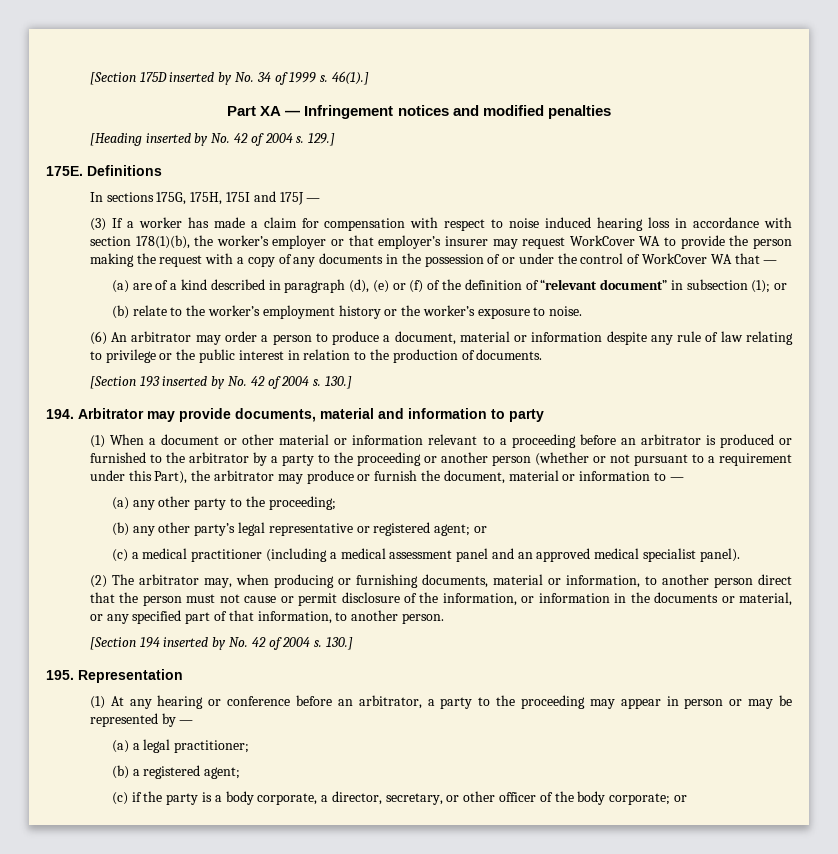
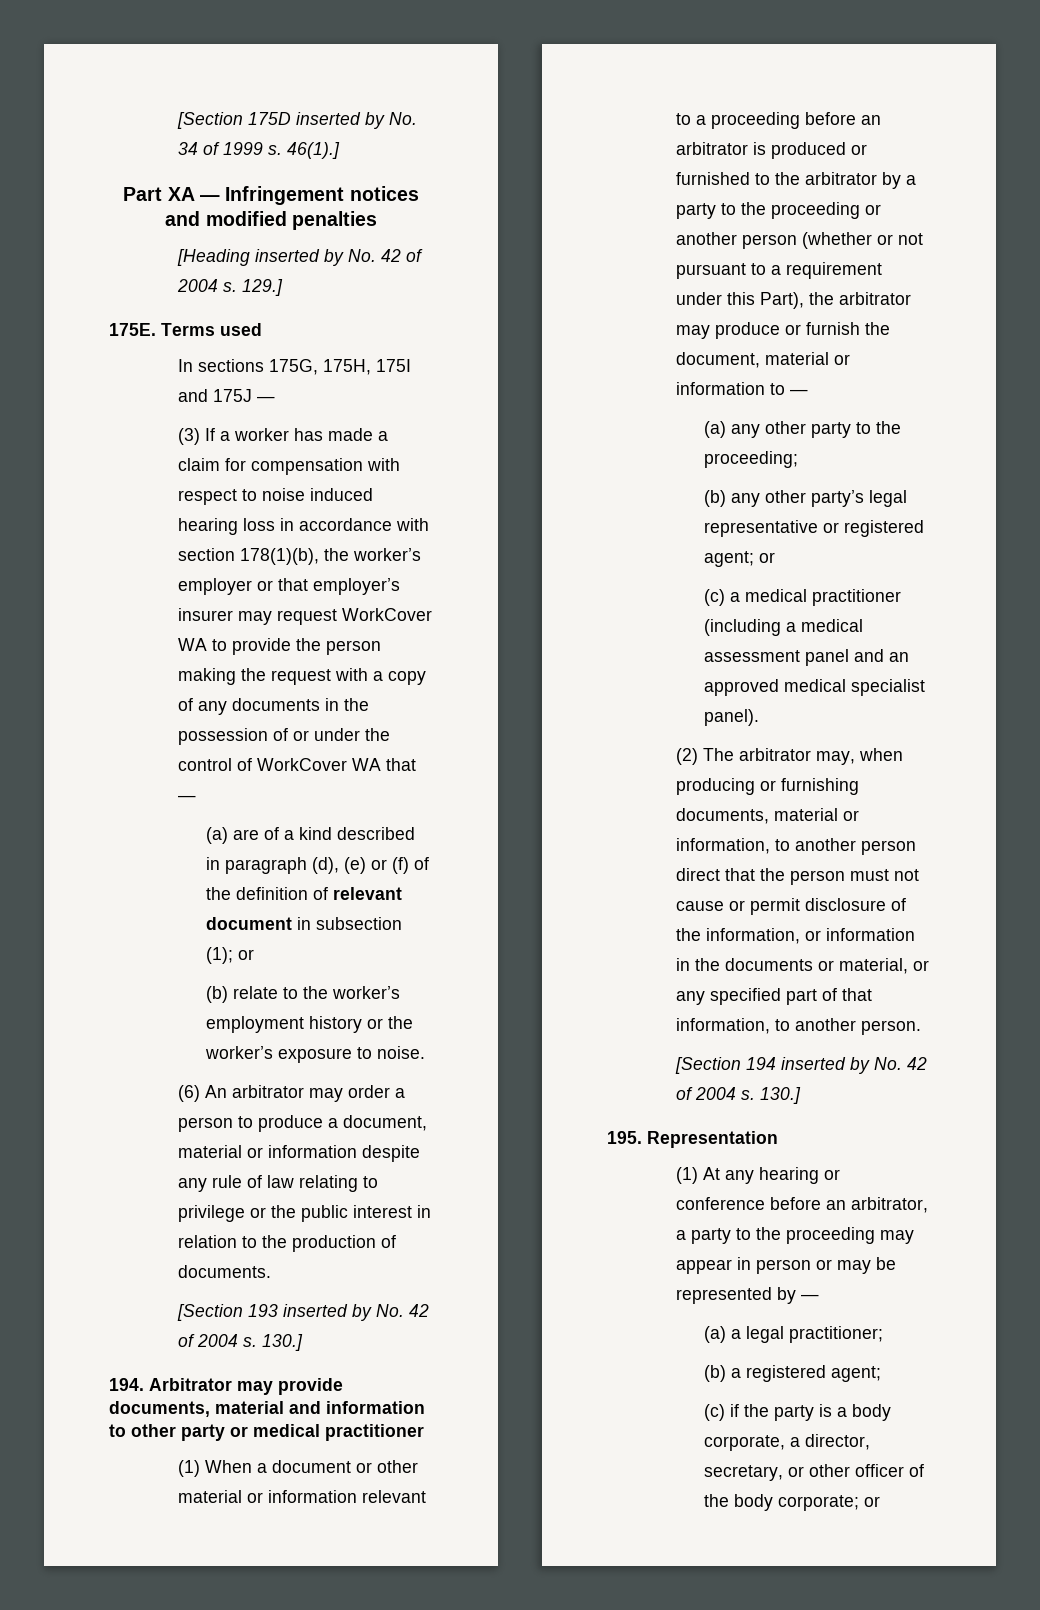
- Definitions
+ Terms used
- (a) are of a kind described in paragraph (d), (e) or (f) of the definition of “relevant document” in subsection (1); or
+ (a) are of a kind described in paragraph (d), (e) or (f) of the definition of relevant document in subsection (1); or
- 194. Arbitrator may provide documents, material and information to party
+ 194. Arbitrator may provide documents, material and information to other party or medical practitioner

